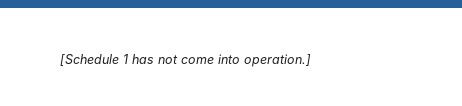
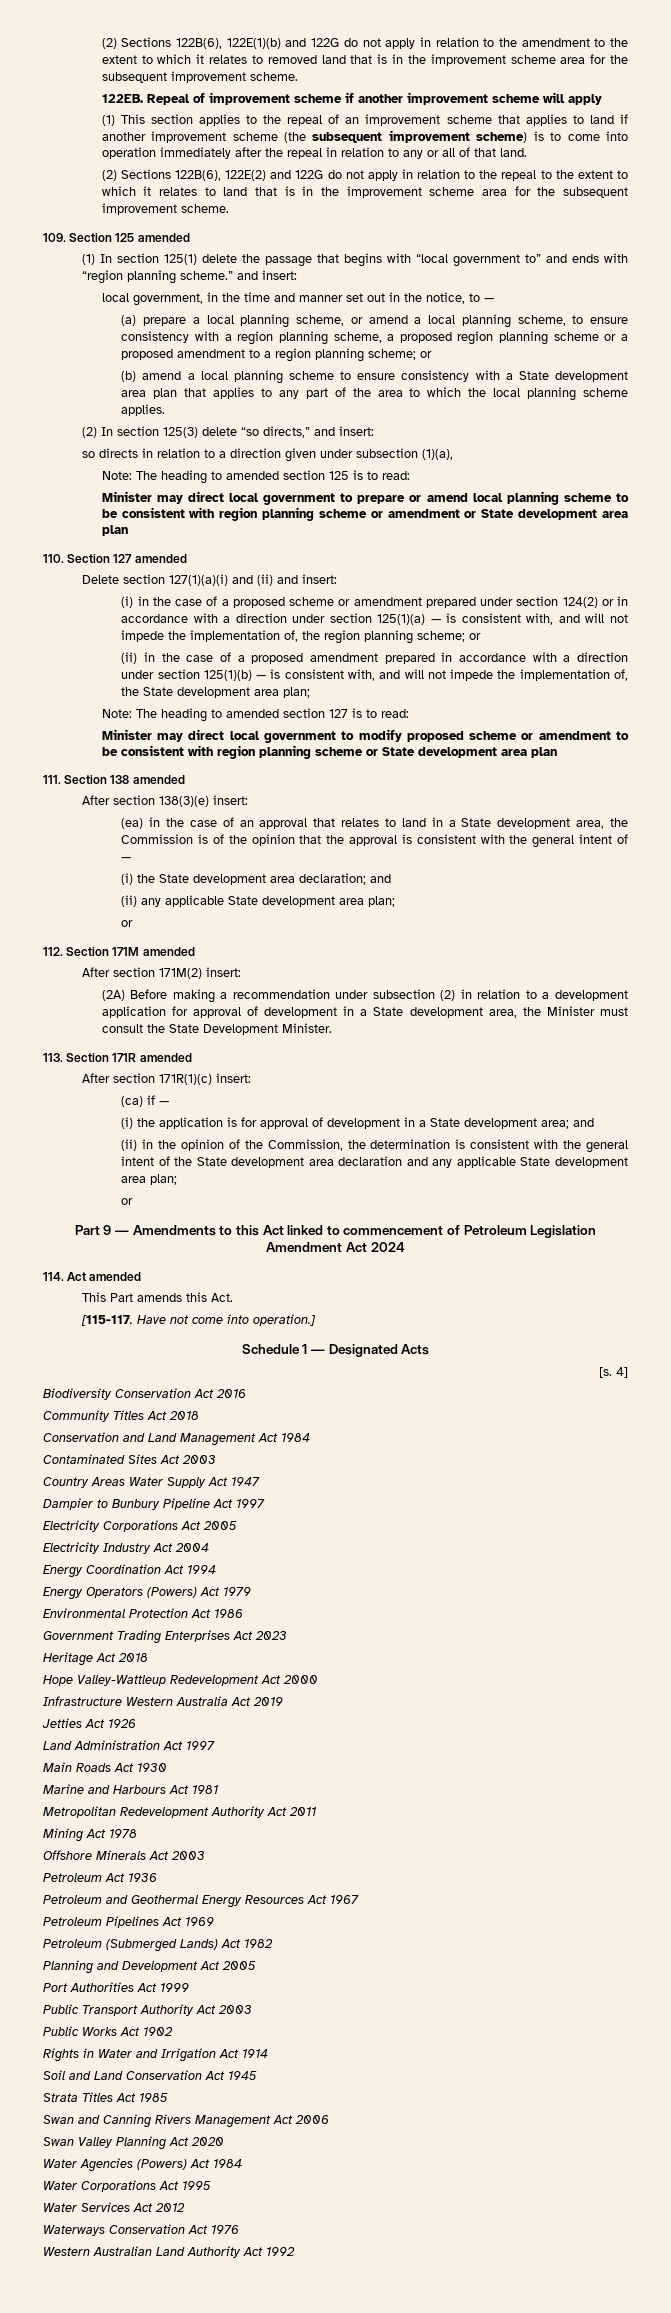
- [Schedule 1 has not come into operation.]
+ (2) Sections 122B(6), 122E(1)(b) and 122G do not apply in relation to the amendment to the extent to which it relates to removed land that is in the improvement scheme area for the subsequent improvement scheme.
+ 122EB. Repeal of improvement scheme if another improvement scheme will apply
+ (1) This section applies to the repeal of an improvement scheme that applies to land if another improvement scheme (the subsequent improvement scheme) is to come into operation immediately after the repeal in relation to any or all of that land.
+ (2) Sections 122B(6), 122E(2) and 122G do not apply in relation to the repeal to the extent to which it relates to land that is in the improvement scheme area for the subsequent improvement scheme.
+ 109. Section 125 amended
+ (1) In section 125(1) delete the passage that begins with “local government to” and ends with “region planning scheme.” and insert:
+ local government, in the time and manner set out in the notice, to —
+ (a) prepare a local planning scheme, or amend a local planning scheme, to ensure consistency with a region planning scheme, a proposed region planning scheme or a proposed amendment to a region planning scheme; or
+ (b) amend a local planning scheme to ensure consistency with a State development area plan that applies to any part of the area to which the local planning scheme applies.
+ (2) In section 125(3) delete “so directs,” and insert:
+ so directs in relation to a direction given under subsection (1)(a),
+ Note: The heading to amended section 125 is to read:
+ Minister may direct local government to prepare or amend local planning scheme to be consistent with region planning scheme or amendment or State development area plan
+ 110. Section 127 amended
+ Delete section 127(1)(a)(i) and (ii) and insert:
+ (i) in the case of a proposed scheme or amendment prepared under section 124(2) or in accordance with a direction under section 125(1)(a) — is consistent with, and will not impede the implementation of, the region planning scheme; or
+ (ii) in the case of a proposed amendment prepared in accordance with a direction under section 125(1)(b) — is consistent with, and will not impede the implementation of, the State development area plan;
+ Note: The heading to amended section 127 is to read:
+ Minister may direct local government to modify proposed scheme or amendment to be consistent with region planning scheme or State development area plan
+ 111. Section 138 amended
+ After section 138(3)(e) insert:
+ (ea) in the case of an approval that relates to land in a State development area, the Commission is of the opinion that the approval is consistent with the general intent of —
+ (i) the State development area declaration; and
+ (ii) any applicable State development area plan;
+ or
+ 112. Section 171M amended
+ After section 171M(2) insert:
+ (2A) Before making a recommendation under subsection (2) in relation to a development application for approval of development in a State development area, the Minister must consult the State Development Minister.
+ 113. Section 171R amended
+ After section 171R(1)(c) insert:
+ (ca) if —
+ (i) the application is for approval of development in a State development area; and
+ (ii) in the opinion of the Commission, the determination is consistent with the general intent of the State development area declaration and any applicable State development area plan;
+ or
+ Part 9 — Amendments to this Act linked to commencement of Petroleum Legislation Amendment Act 2024
+ 114. Act amended
+ This Part amends this Act.
+ [115-117. Have not come into operation.]
+ Schedule 1 — Designated Acts
+ [s. 4]
+ Biodiversity Conservation Act 2016
+ Community Titles Act 2018
+ Conservation and Land Management Act 1984
+ Contaminated Sites Act 2003
+ Country Areas Water Supply Act 1947
+ Dampier to Bunbury Pipeline Act 1997
+ Electricity Corporations Act 2005
+ Electricity Industry Act 2004
+ Energy Coordination Act 1994
+ Energy Operators (Powers) Act 1979
+ Environmental Protection Act 1986
+ Government Trading Enterprises Act 2023
+ Heritage Act 2018
+ Hope Valley-Wattleup Redevelopment Act 2000
+ Infrastructure Western Australia Act 2019
+ Jetties Act 1926
+ Land Administration Act 1997
+ Main Roads Act 1930
+ Marine and Harbours Act 1981
+ Metropolitan Redevelopment Authority Act 2011
+ Mining Act 1978
+ Offshore Minerals Act 2003
+ Petroleum Act 1936
+ Petroleum and Geothermal Energy Resources Act 1967
+ Petroleum Pipelines Act 1969
+ Petroleum (Submerged Lands) Act 1982
+ Planning and Development Act 2005
+ Port Authorities Act 1999
+ Public Transport Authority Act 2003
+ Public Works Act 1902
+ Rights in Water and Irrigation Act 1914
+ Soil and Land Conservation Act 1945
+ Strata Titles Act 1985
+ Swan and Canning Rivers Management Act 2006
+ Swan Valley Planning Act 2020
+ Water Agencies (Powers) Act 1984
+ Water Corporations Act 1995
+ Water Services Act 2012
+ Waterways Conservation Act 1976
+ Western Australian Land Authority Act 1992

